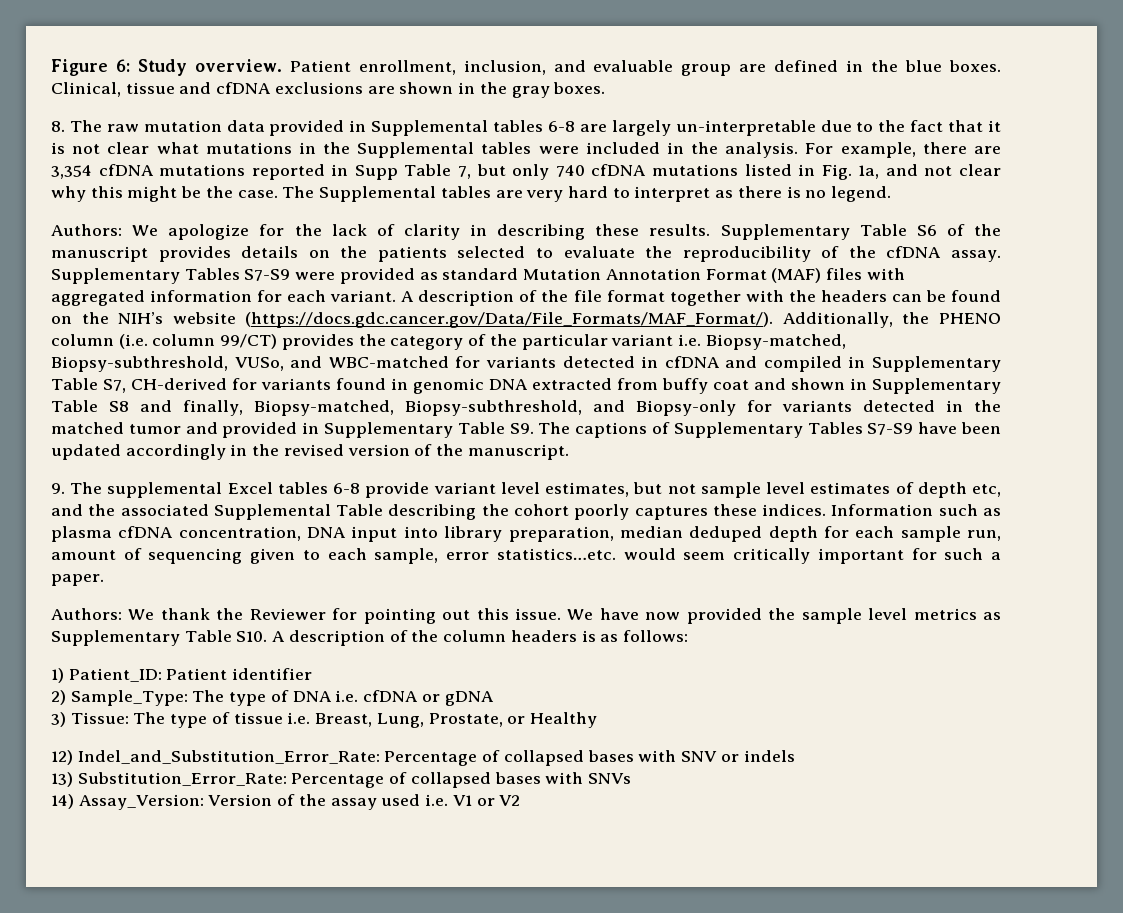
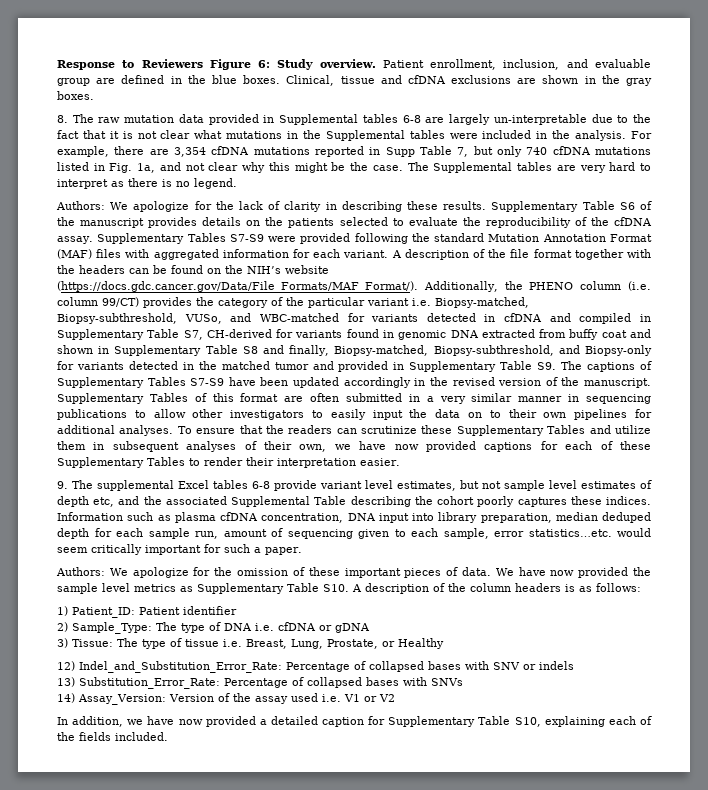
- Figure 6: Study overview.
+ Response to Reviewers Figure 6: Study overview.
- Supplementary Tables S7-S9 were provided as standard Mutation Annotation Format (MAF) files with aggregated information for each variant.
+ Supplementary Tables S7-S9 were provided following the standard Mutation Annotation Format (MAF) files with aggregated information for each variant.
+ Supplementary Tables of this format are often submitted in a very similar manner in sequencing publications to allow other investigators to easily input the data on to their own pipelines for additional analyses. To ensure that the readers can scrutinize these Supplementary Tables and utilize them in subsequent analyses of their own, we have now provided captions for each of these Supplementary Tables to render their interpretation easier.
- Authors: We thank the Reviewer for pointing out this issue.
+ Authors: We apologize for the omission of these important pieces of data.
+ In addition, we have now provided a detailed caption for Supplementary Table S10, explaining each of the fields included.

